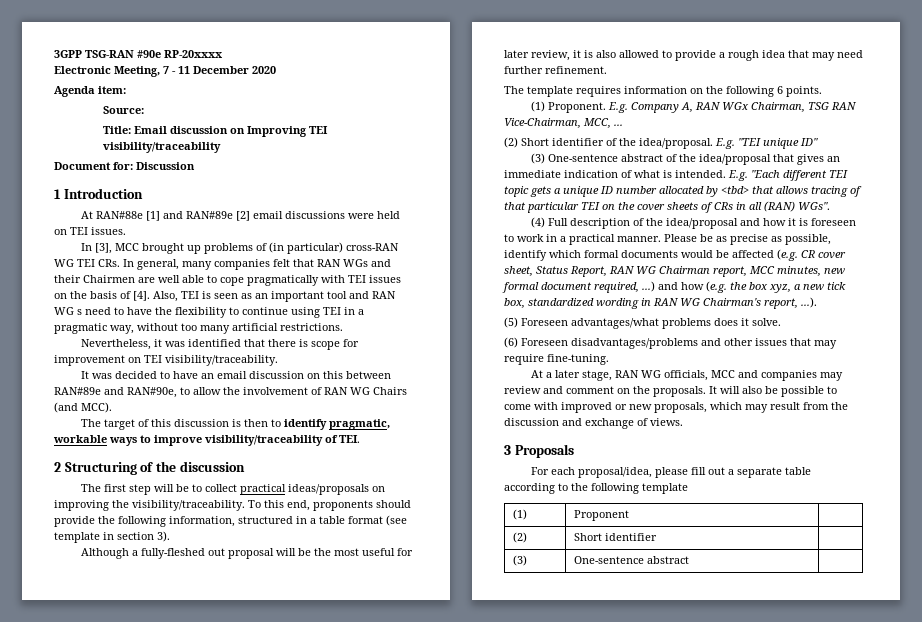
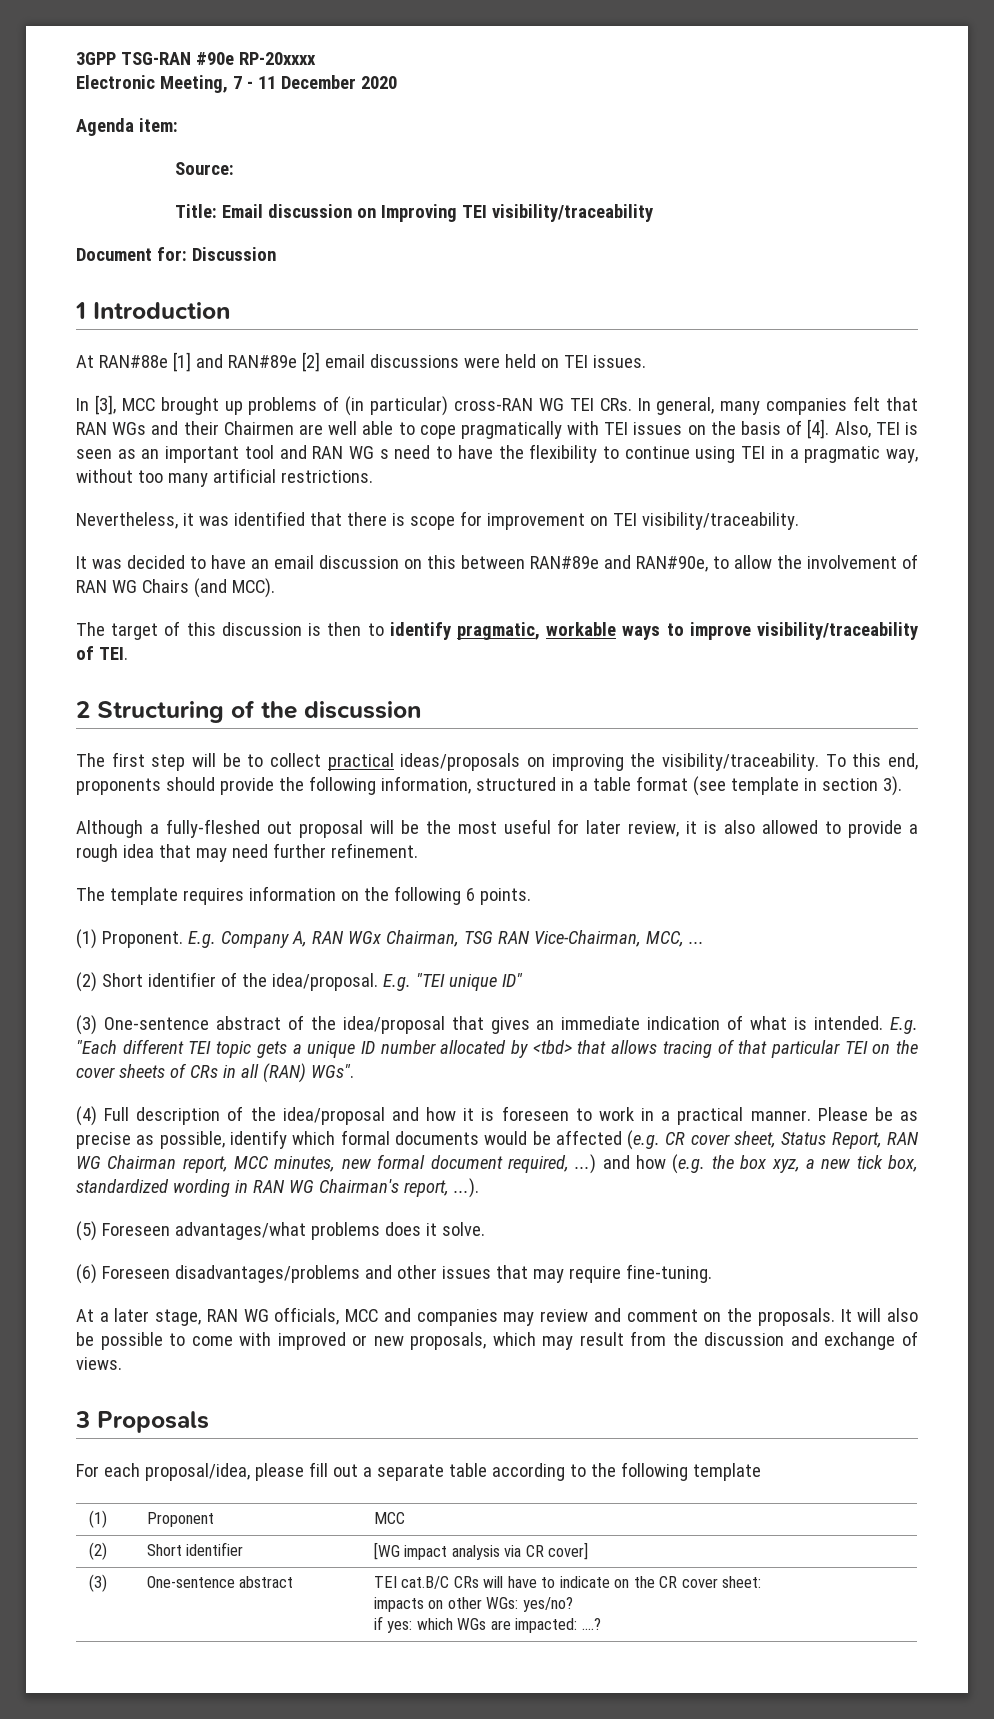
- (1) | Proponent |
+ (1) | Proponent | MCC
- (2) | Short identifier |
- (3) | One-sentence abstract |
+ (2) | Short identifier | [WG impact analysis via CR cover]
+ (3) | One-sentence abstract | TEI cat.B/C CRs will have to indicate on the CR cover sheet:
+ impacts on other WGs: yes/no?
+ if yes: which WGs are impacted: ....?

